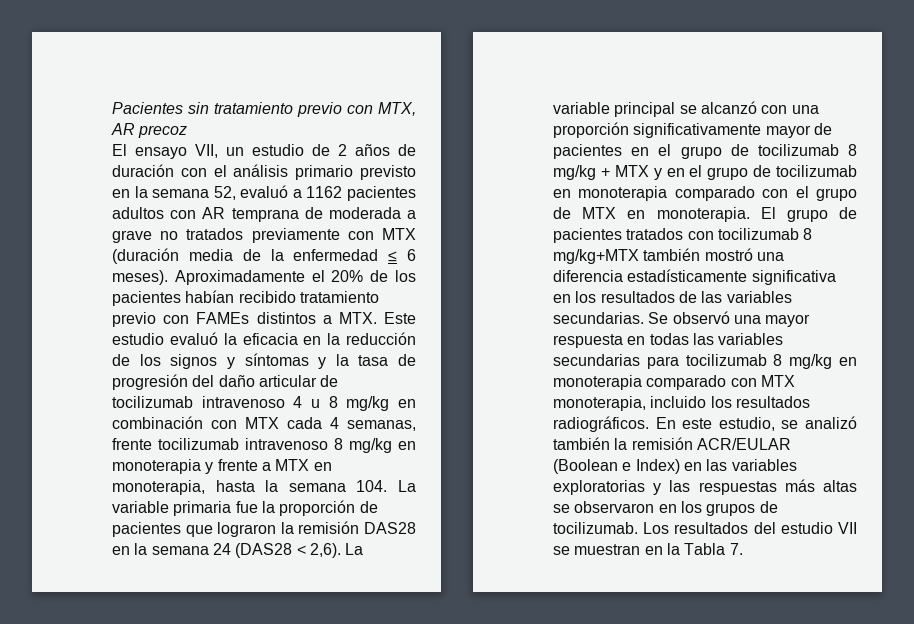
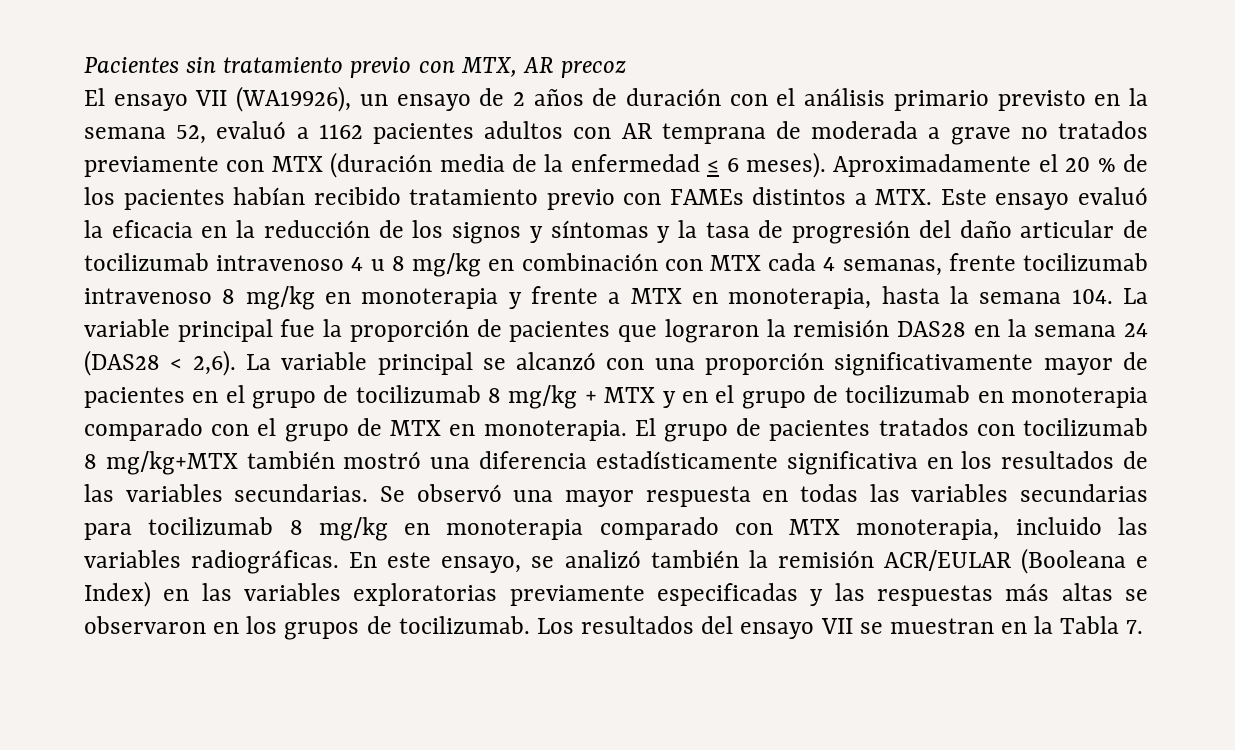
- El ensayo VII, un estudio de 2 años de duración con el análisis primario previsto en la semana 52, evaluó a 1162 pacientes adultos con AR temprana de moderada a grave no tratados previamente con MTX (duración media de la enfermedad ≤ 6 meses).
+ El ensayo VII (WA19926), un ensayo de 2 años de duración con el análisis primario previsto en la semana 52, evaluó a 1162 pacientes adultos con AR temprana de moderada a grave no tratados previamente con MTX (duración media de la enfermedad ≤ 6 meses).
- Aproximadamente el 20% de los pacientes habían recibido tratamiento previo con FAMEs distintos a MTX. Este estudio evaluó la eficacia en la reducción de los signos y síntomas y la tasa de progresión del daño articular de tocilizumab intravenoso 4 u 8 mg/kg en combinación con MTX cada 4 semanas, frente tocilizumab intravenoso 8 mg/kg en monoterapia y frente a MTX en monoterapia, hasta la semana 104. La variable primaria fue la proporción de pacientes que lograron la remisión DAS28 en la semana 24 (DAS28 < 2,6).
+ Aproximadamente el 20 % de los pacientes habían recibido tratamiento previo con FAMEs distintos a MTX. Este ensayo evaluó la eficacia en la reducción de los signos y síntomas y la tasa de progresión del daño articular de tocilizumab intravenoso 4 u 8 mg/kg en combinación con MTX cada 4 semanas, frente tocilizumab intravenoso 8 mg/kg en monoterapia y frente a MTX en monoterapia, hasta la semana 104. La variable principal fue la proporción de pacientes que lograron la remisión DAS28 en la semana 24 (DAS28 < 2,6).
- Se observó una mayor respuesta en todas las variables secundarias para tocilizumab 8 mg/kg en monoterapia comparado con MTX monoterapia, incluido los resultados radiográficos.
+ Se observó una mayor respuesta en todas las variables secundarias para tocilizumab 8 mg/kg en monoterapia comparado con MTX monoterapia, incluido las variables radiográficas.
- En este estudio, se analizó también la remisión ACR/EULAR (Boolean e Index) en las variables exploratorias y las respuestas más altas se observaron en los grupos de tocilizumab.
+ En este ensayo, se analizó también la remisión ACR/EULAR (Booleana e Index) en las variables exploratorias previamente especificadas y las respuestas más altas se observaron en los grupos de tocilizumab.
- Los resultados del estudio VII se muestran en la Tabla 7.
+ Los resultados del ensayo VII se muestran en la Tabla 7.

